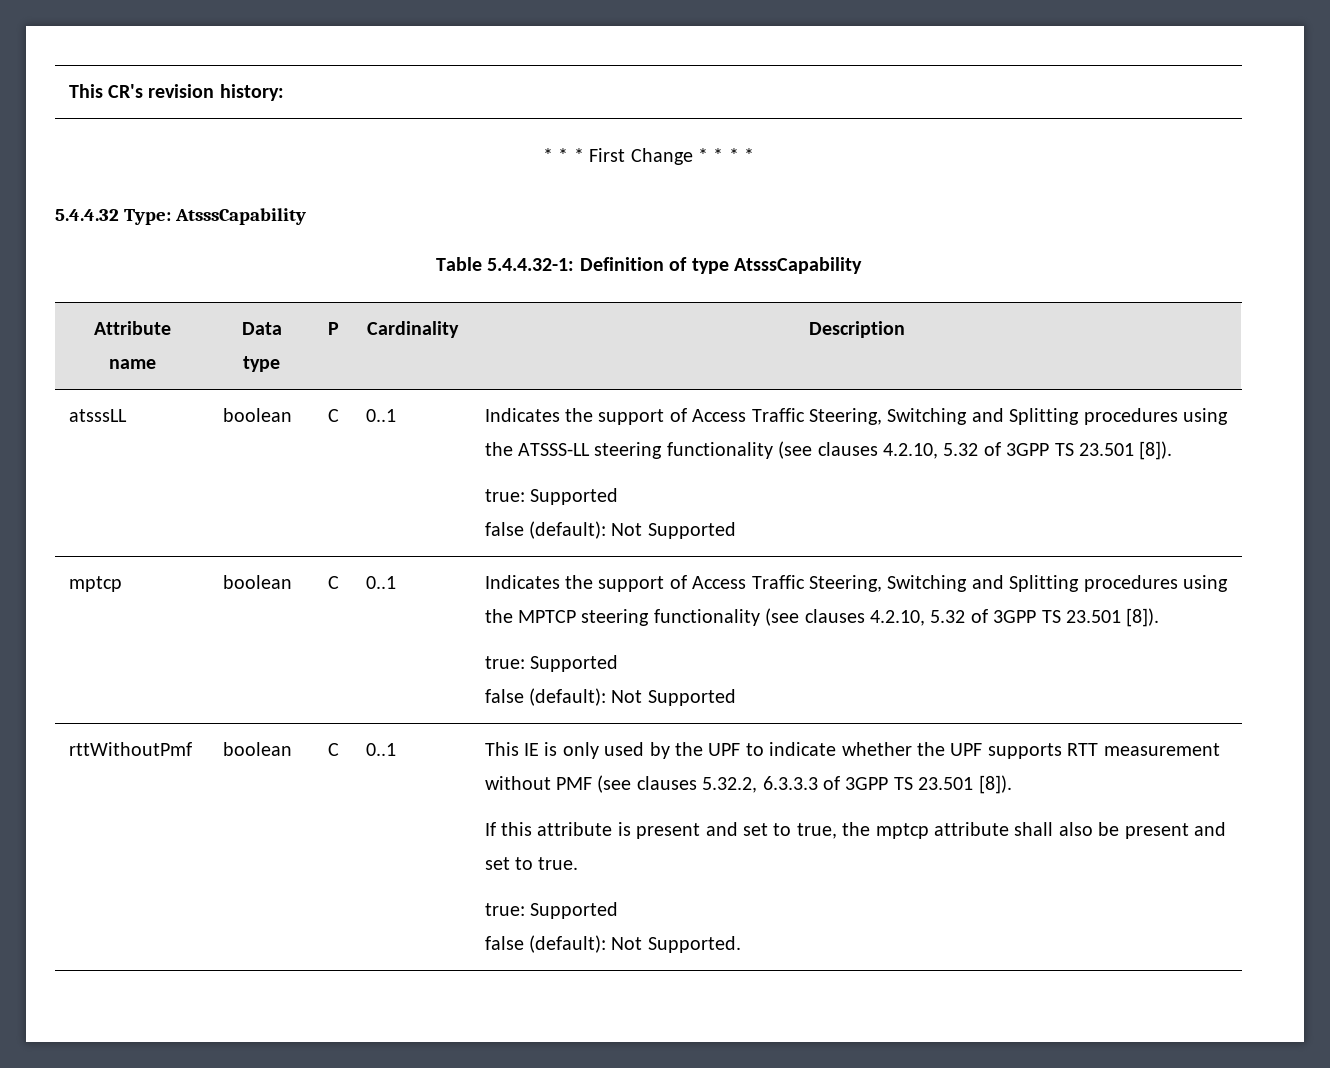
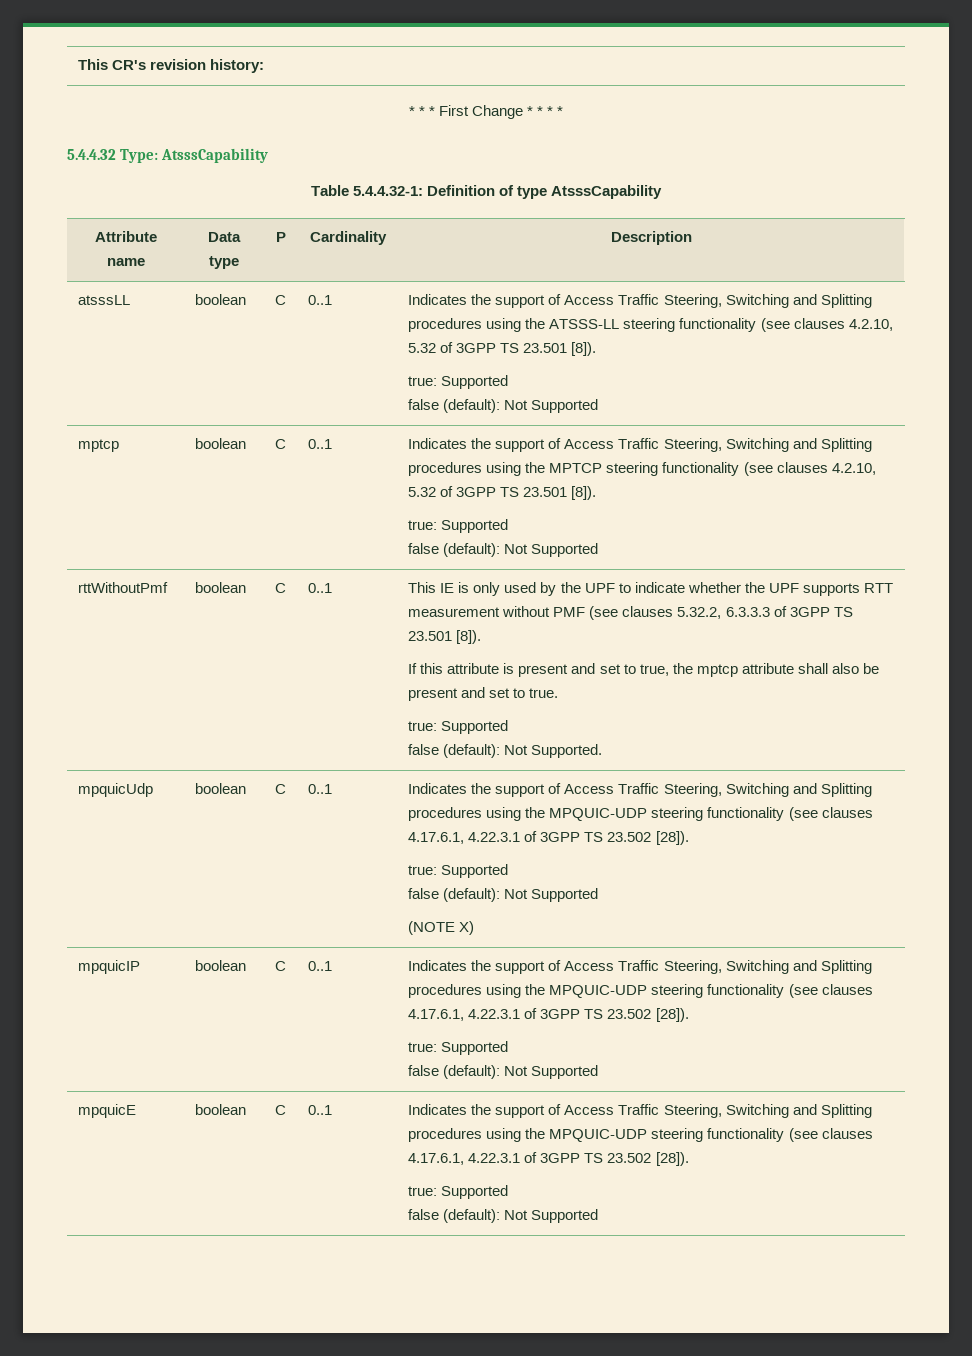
+ mpquicUdp | boolean | C | 0..1 | Indicates the support of Access Traffic Steering, Switching and Splitting procedures using the MPQUIC-UDP steering functionality (see clauses 4.17.6.1, 4.22.3.1 of 3GPP TS 23.502 [28]).
+ true: Supported
+ false (default): Not Supported
+ (NOTE X)
+ mpquicIP | boolean | C | 0..1 | Indicates the support of Access Traffic Steering, Switching and Splitting procedures using the MPQUIC-UDP steering functionality (see clauses 4.17.6.1, 4.22.3.1 of 3GPP TS 23.502 [28]).
+ true: Supported
+ false (default): Not Supported
+ mpquicE | boolean | C | 0..1 | Indicates the support of Access Traffic Steering, Switching and Splitting procedures using the MPQUIC-UDP steering functionality (see clauses 4.17.6.1, 4.22.3.1 of 3GPP TS 23.502 [28]).
+ true: Supported
+ false (default): Not Supported

